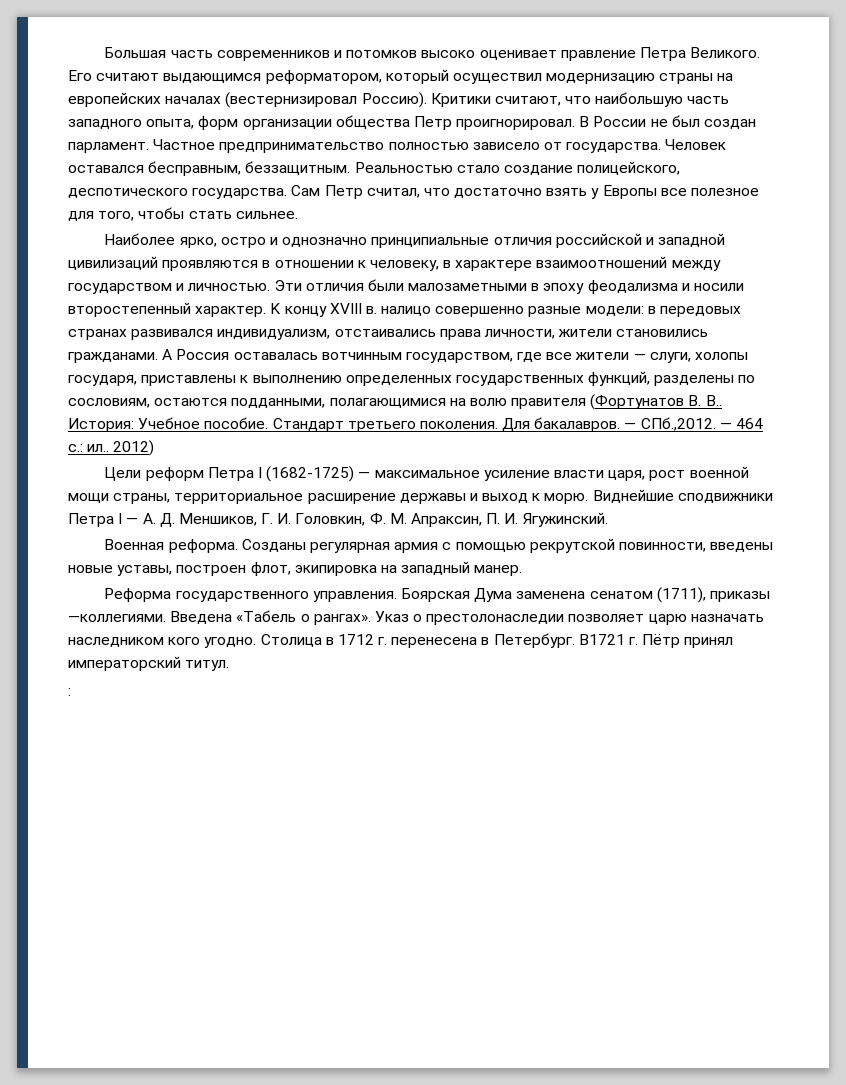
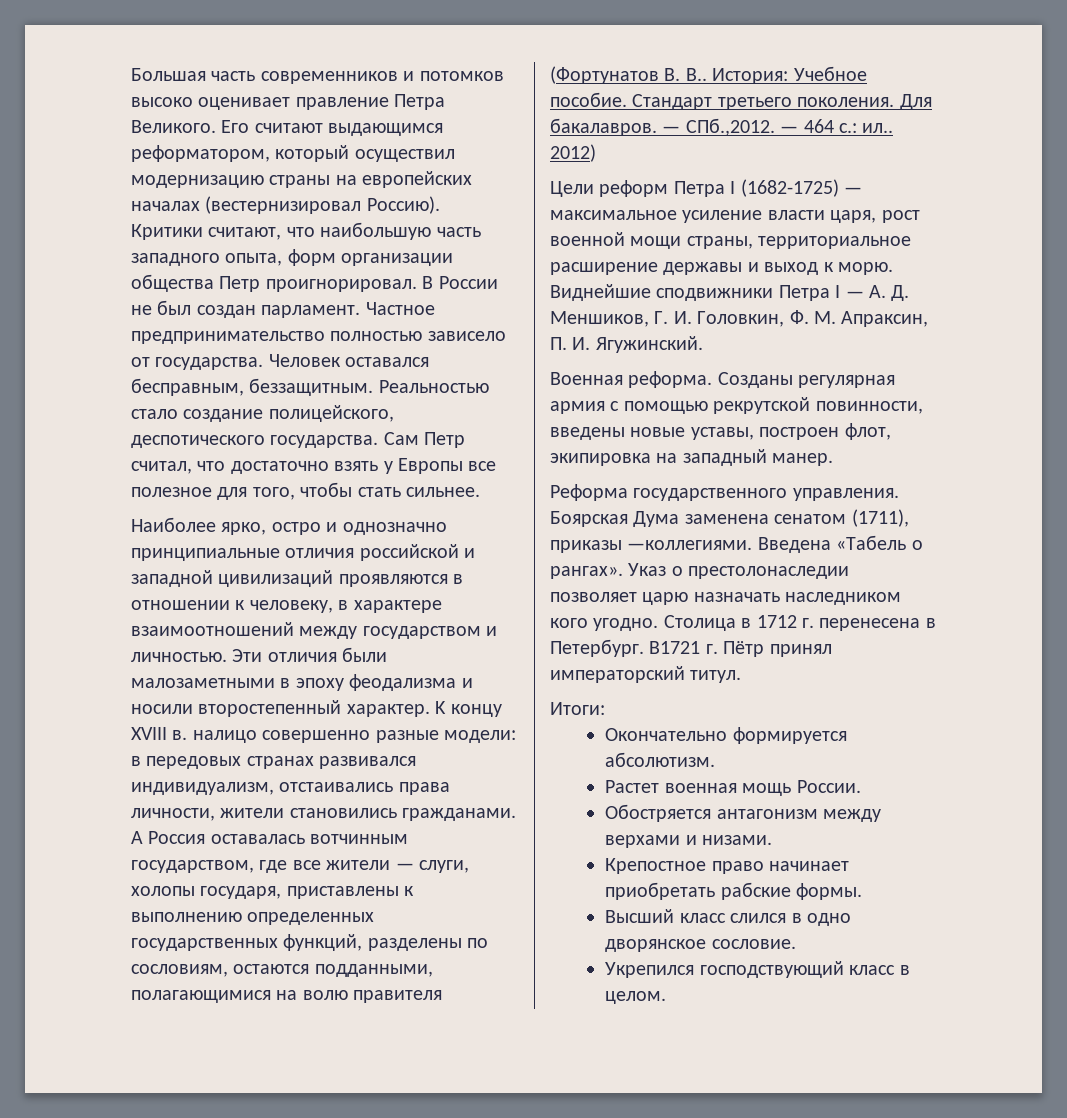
- :
+ Итоги:
+ Окончательно формируется абсолютизм.
+ Растет военная мощь России.
+ Обостряется антагонизм между верхами и низами.
+ Крепостное право начинает приобретать рабские формы.
+ Высший класс слился в одно дворянское сословие.
+ Укрепился господствующий класс в целом.

